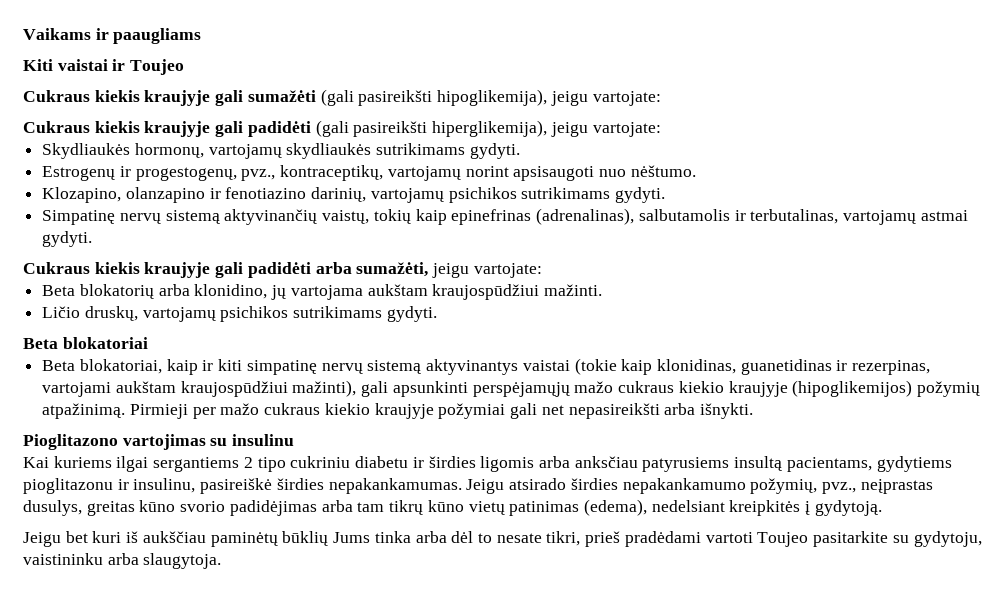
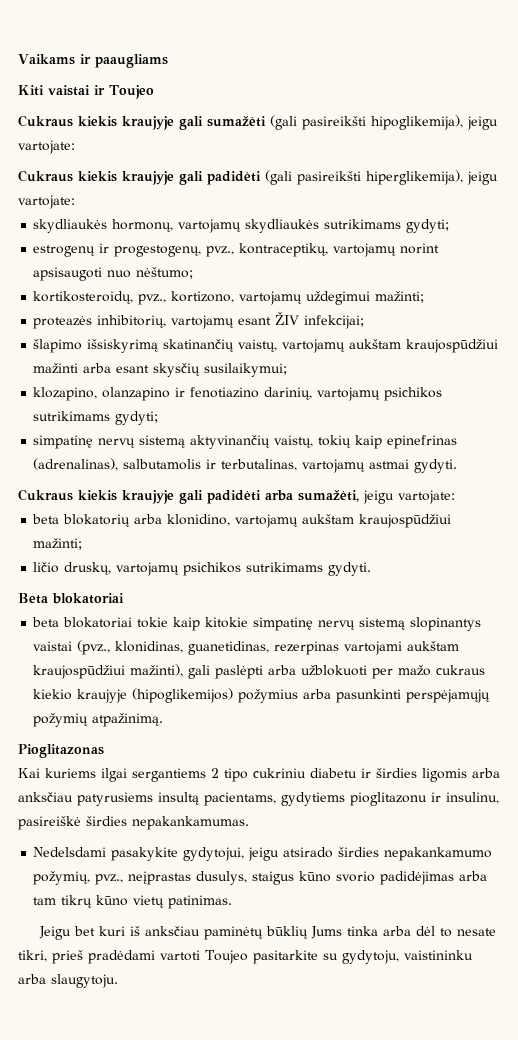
- Skydliaukės hormonų, vartojamų skydliaukės sutrikimams gydyti.
- Estrogenų ir progestogenų, pvz., kontraceptikų, vartojamų norint apsisaugoti nuo nėštumo.
- Klozapino, olanzapino ir fenotiazino darinių, vartojamų psichikos sutrikimams gydyti.
- Simpatinę nervų sistemą aktyvinančių vaistų, tokių kaip epinefrinas (adrenalinas), salbutamolis ir terbutalinas, vartojamų astmai gydyti.
+ skydliaukės hormonų, vartojamų skydliaukės sutrikimams gydyti;
+ estrogenų ir progestogenų, pvz., kontraceptikų, vartojamų norint apsisaugoti nuo nėštumo;
+ kortikosteroidų, pvz., kortizono, vartojamų uždegimui mažinti;
+ proteazės inhibitorių, vartojamų esant ŽIV infekcijai;
+ šlapimo išsiskyrimą skatinančių vaistų, vartojamų aukštam kraujospūdžiui mažinti arba esant skysčių susilaikymui;
+ klozapino, olanzapino ir fenotiazino darinių, vartojamų psichikos sutrikimams gydyti;
+ simpatinę nervų sistemą aktyvinančių vaistų, tokių kaip epinefrinas (adrenalinas), salbutamolis ir terbutalinas, vartojamų astmai gydyti.
- Beta blokatorių arba klonidino, jų vartojama aukštam kraujospūdžiui mažinti.
- Ličio druskų, vartojamų psichikos sutrikimams gydyti.
+ beta blokatorių arba klonidino, vartojamų aukštam kraujospūdžiui mažinti;
+ ličio druskų, vartojamų psichikos sutrikimams gydyti.
- Beta blokatoriai, kaip ir kiti simpatinę nervų sistemą aktyvinantys vaistai (tokie kaip klonidinas, guanetidinas ir rezerpinas, vartojami aukštam kraujospūdžiui mažinti), gali apsunkinti perspėjamųjų mažo cukraus kiekio kraujyje (hipoglikemijos) požymių atpažinimą. Pirmieji per mažo cukraus kiekio kraujyje požymiai gali net nepasireikšti arba išnykti.
- Pioglitazono vartojimas su insulinu
+ beta blokatoriai tokie kaip kitokie simpatinę nervų sistemą slopinantys vaistai (pvz., klonidinas, guanetidinas, rezerpinas vartojami aukštam kraujospūdžiui mažinti), gali paslėpti arba užblokuoti per mažo cukraus kiekio kraujyje (hipoglikemijos) požymius arba pasunkinti perspėjamųjų požymių atpažinimą.
+ Pioglitazonas
- Kai kuriems ilgai sergantiems 2 tipo cukriniu diabetu ir širdies ligomis arba anksčiau patyrusiems insultą pacientams, gydytiems pioglitazonu ir insulinu, pasireiškė širdies nepakankamumas. Jeigu atsirado širdies nepakankamumo požymių, pvz., neįprastas dusulys, greitas kūno svorio padidėjimas arba tam tikrų kūno vietų patinimas (edema), nedelsiant kreipkitės į gydytoją.
+ Kai kuriems ilgai sergantiems 2 tipo cukriniu diabetu ir širdies ligomis arba anksčiau patyrusiems insultą pacientams, gydytiems pioglitazonu ir insulinu, pasireiškė širdies nepakankamumas.
+ Nedelsdami pasakykite gydytojui, jeigu atsirado širdies nepakankamumo požymių, pvz., neįprastas dusulys, staigus kūno svorio padidėjimas arba tam tikrų kūno vietų patinimas.
- Jeigu bet kuri iš aukščiau paminėtų būklių Jums tinka arba dėl to nesate tikri, prieš pradėdami vartoti Toujeo pasitarkite su gydytoju, vaistininku arba slaugytoja.
+ Jeigu bet kuri iš anksčiau paminėtų būklių Jums tinka arba dėl to nesate tikri, prieš pradėdami vartoti Toujeo pasitarkite su gydytoju, vaistininku arba slaugytoju.

